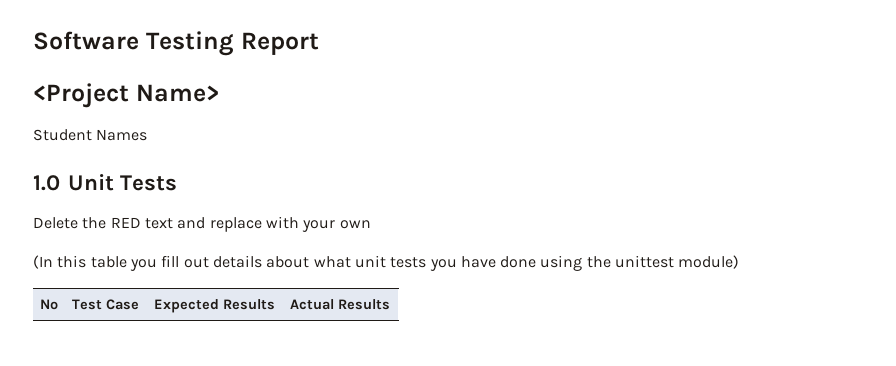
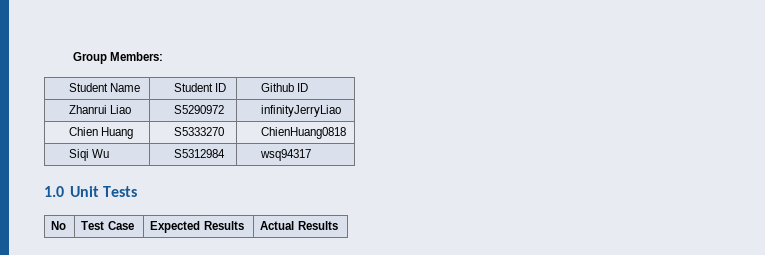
- Software Testing Report
- <Project Name>
- Student Names
+ Group Members:
+ Student Name | Student ID | Github ID
+ Zhanrui Liao | S5290972 | infinityJerryLiao
+ Chien Huang | S5333270 | ChienHuang0818
+ Siqi Wu | S5312984 | wsq94317
  1.0 Unit Tests
- Delete the RED text and replace with your own
- (In this table you fill out details about what unit tests you have done using the unittest module)

